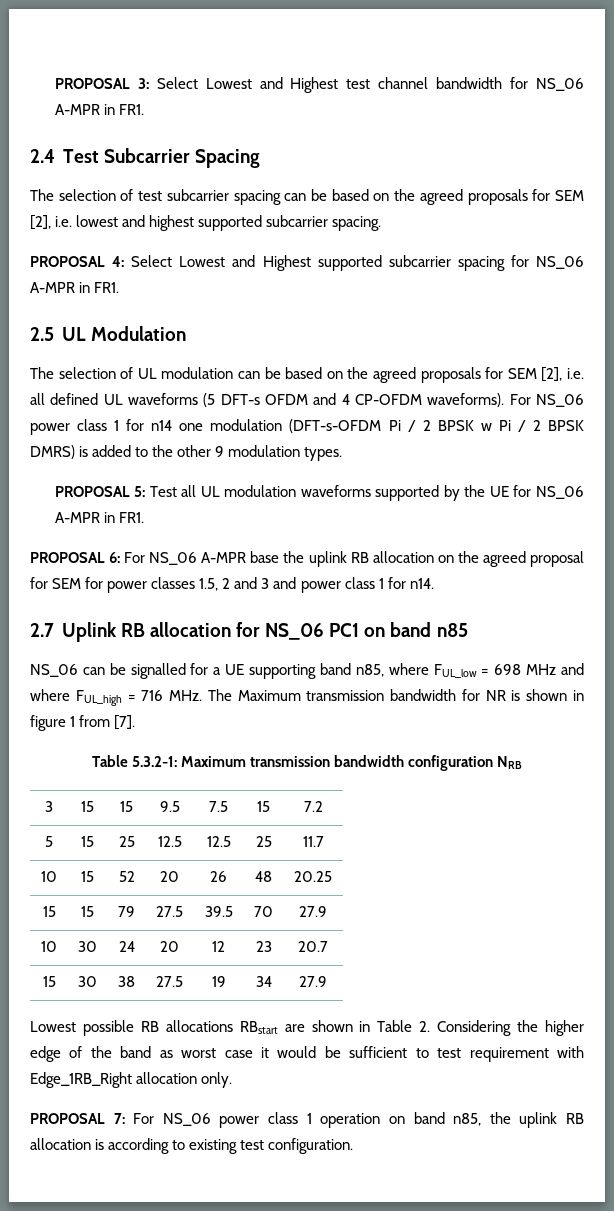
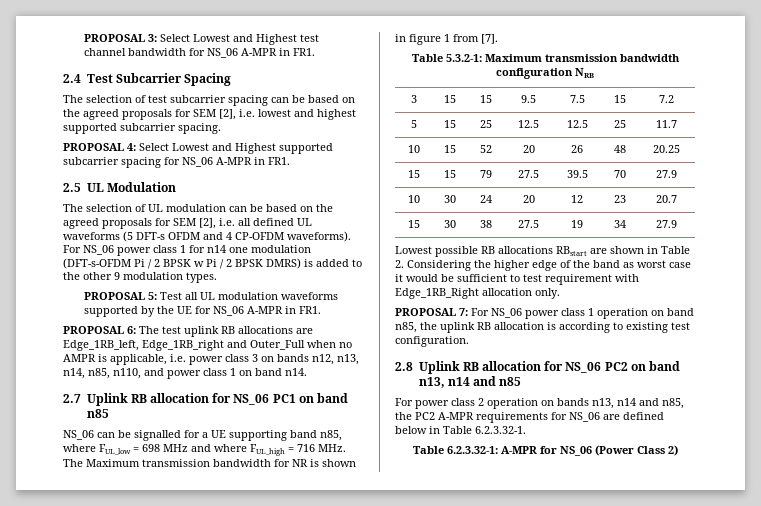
- PROPOSAL 6: For NS_06 A-MPR base the uplink RB allocation on the agreed proposal for SEM for power classes 1.5, 2 and 3 and power class 1 for n14.
+ PROPOSAL 6: The test uplink RB allocations are Edge_1RB_left, Edge_1RB_right and Outer_Full when no AMPR is applicable, i.e. power class 3 on bands n12, n13, n14, n85, n110, and power class 1 on band n14.
+ 2.8 Uplink RB allocation for NS_06 PC2 on band n13, n14 and n85
+ For power class 2 operation on bands n13, n14 and n85, the PC2 A-MPR requirements for NS_06 are defined below in Table 6.2.3.32-1.
+ Table 6.2.3.32-1: A-MPR for NS_06 (Power Class 2)

